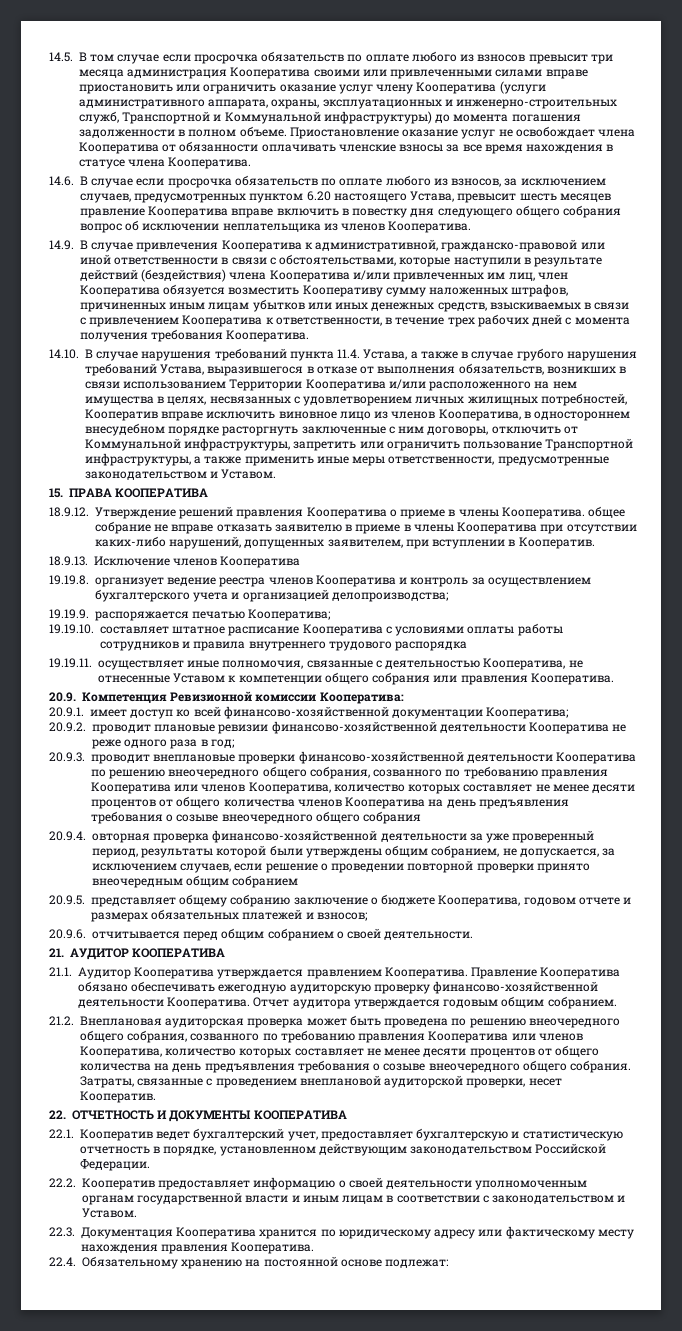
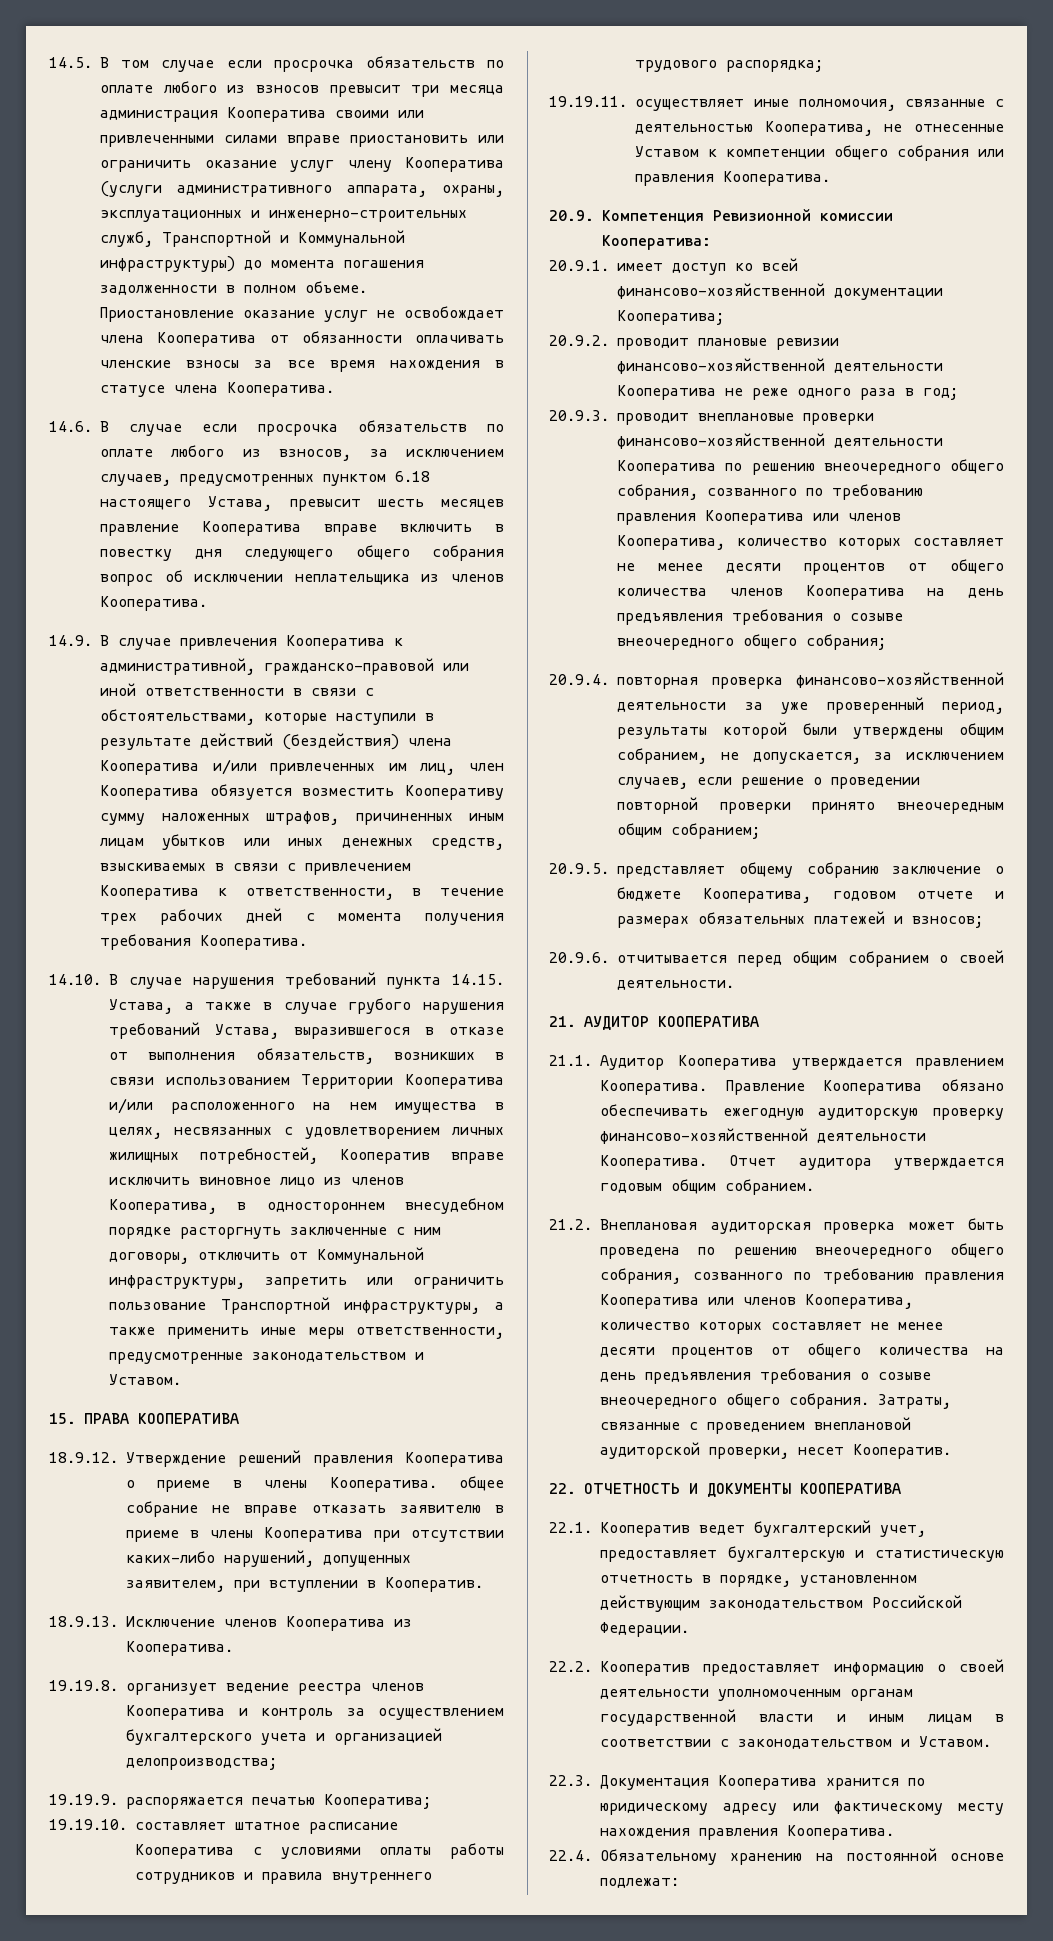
- 14.6. В случае если просрочка обязательств по оплате любого из взносов, за исключением случаев, предусмотренных пунктом 6.20 настоящего Устава, превысит шесть месяцев правление Кооператива вправе включить в повестку дня следующего общего собрания вопрос об исключении неплательщика из членов Кооператива.
+ 14.6. В случае если просрочка обязательств по оплате любого из взносов, за исключением случаев, предусмотренных пунктом 6.18 настоящего Устава, превысит шесть месяцев правление Кооператива вправе включить в повестку дня следующего общего собрания вопрос об исключении неплательщика из членов Кооператива.
- 14.10. В случае нарушения требований пункта 11.4. Устава, а также в случае грубого нарушения требований Устава, выразившегося в отказе от выполнения обязательств, возникших в связи использованием Территории Кооператива и/или расположенного на нем имущества в целях, несвязанных с удовлетворением личных жилищных потребностей, Кооператив вправе исключить виновное лицо из членов Кооператива, в одностороннем внесудебном порядке расторгнуть заключенные с ним договоры, отключить от Коммунальной инфраструктуры, запретить или ограничить пользование Транспортной инфраструктуры, а также применить иные меры ответственности, предусмотренные законодательством и Уставом.
+ 14.10. В случае нарушения требований пункта 14.15. Устава, а также в случае грубого нарушения требований Устава, выразившегося в отказе от выполнения обязательств, возникших в связи использованием Территории Кооператива и/или расположенного на нем имущества в целях, несвязанных с удовлетворением личных жилищных потребностей, Кооператив вправе исключить виновное лицо из членов Кооператива, в одностороннем внесудебном порядке расторгнуть заключенные с ним договоры, отключить от Коммунальной инфраструктуры, запретить или ограничить пользование Транспортной инфраструктуры, а также применить иные меры ответственности, предусмотренные законодательством и Уставом.
- 18.9.13. Исключение членов Кооператива
+ 18.9.13. Исключение членов Кооператива из Кооператива.
- 19.19.10. составляет штатное расписание Кооператива с условиями оплаты работы сотрудников и правила внутреннего трудового распорядка
+ 19.19.10. составляет штатное расписание Кооператива с условиями оплаты работы сотрудников и правила внутреннего трудового распорядка;
- 20.9.3. проводит внеплановые проверки финансово-хозяйственной деятельности Кооператива по решению внеочередного общего собрания, созванного по требованию правления Кооператива или членов Кооператива, количество которых составляет не менее десяти процентов от общего количества членов Кооператива на день предъявления требования о созыве внеочередного общего собрания
+ 20.9.3. проводит внеплановые проверки финансово-хозяйственной деятельности Кооператива по решению внеочередного общего собрания, созванного по требованию правления Кооператива или членов Кооператива, количество которых составляет не менее десяти процентов от общего количества членов Кооператива на день предъявления требования о созыве внеочередного общего собрания;
- 20.9.4. овторная проверка финансово-хозяйственной деятельности за уже проверенный период, результаты которой были утверждены общим собранием, не допускается, за исключением случаев, если решение о проведении повторной проверки принято внеочередным общим собранием
+ 20.9.4. повторная проверка финансово-хозяйственной деятельности за уже проверенный период, результаты которой были утверждены общим собранием, не допускается, за исключением случаев, если решение о проведении повторной проверки принято внеочередным общим собранием;

